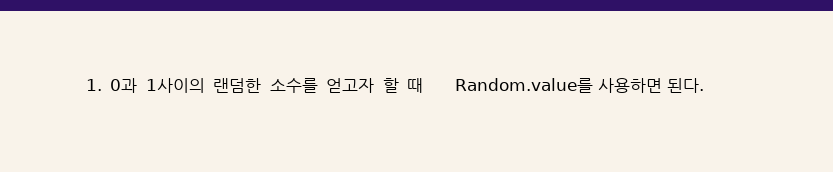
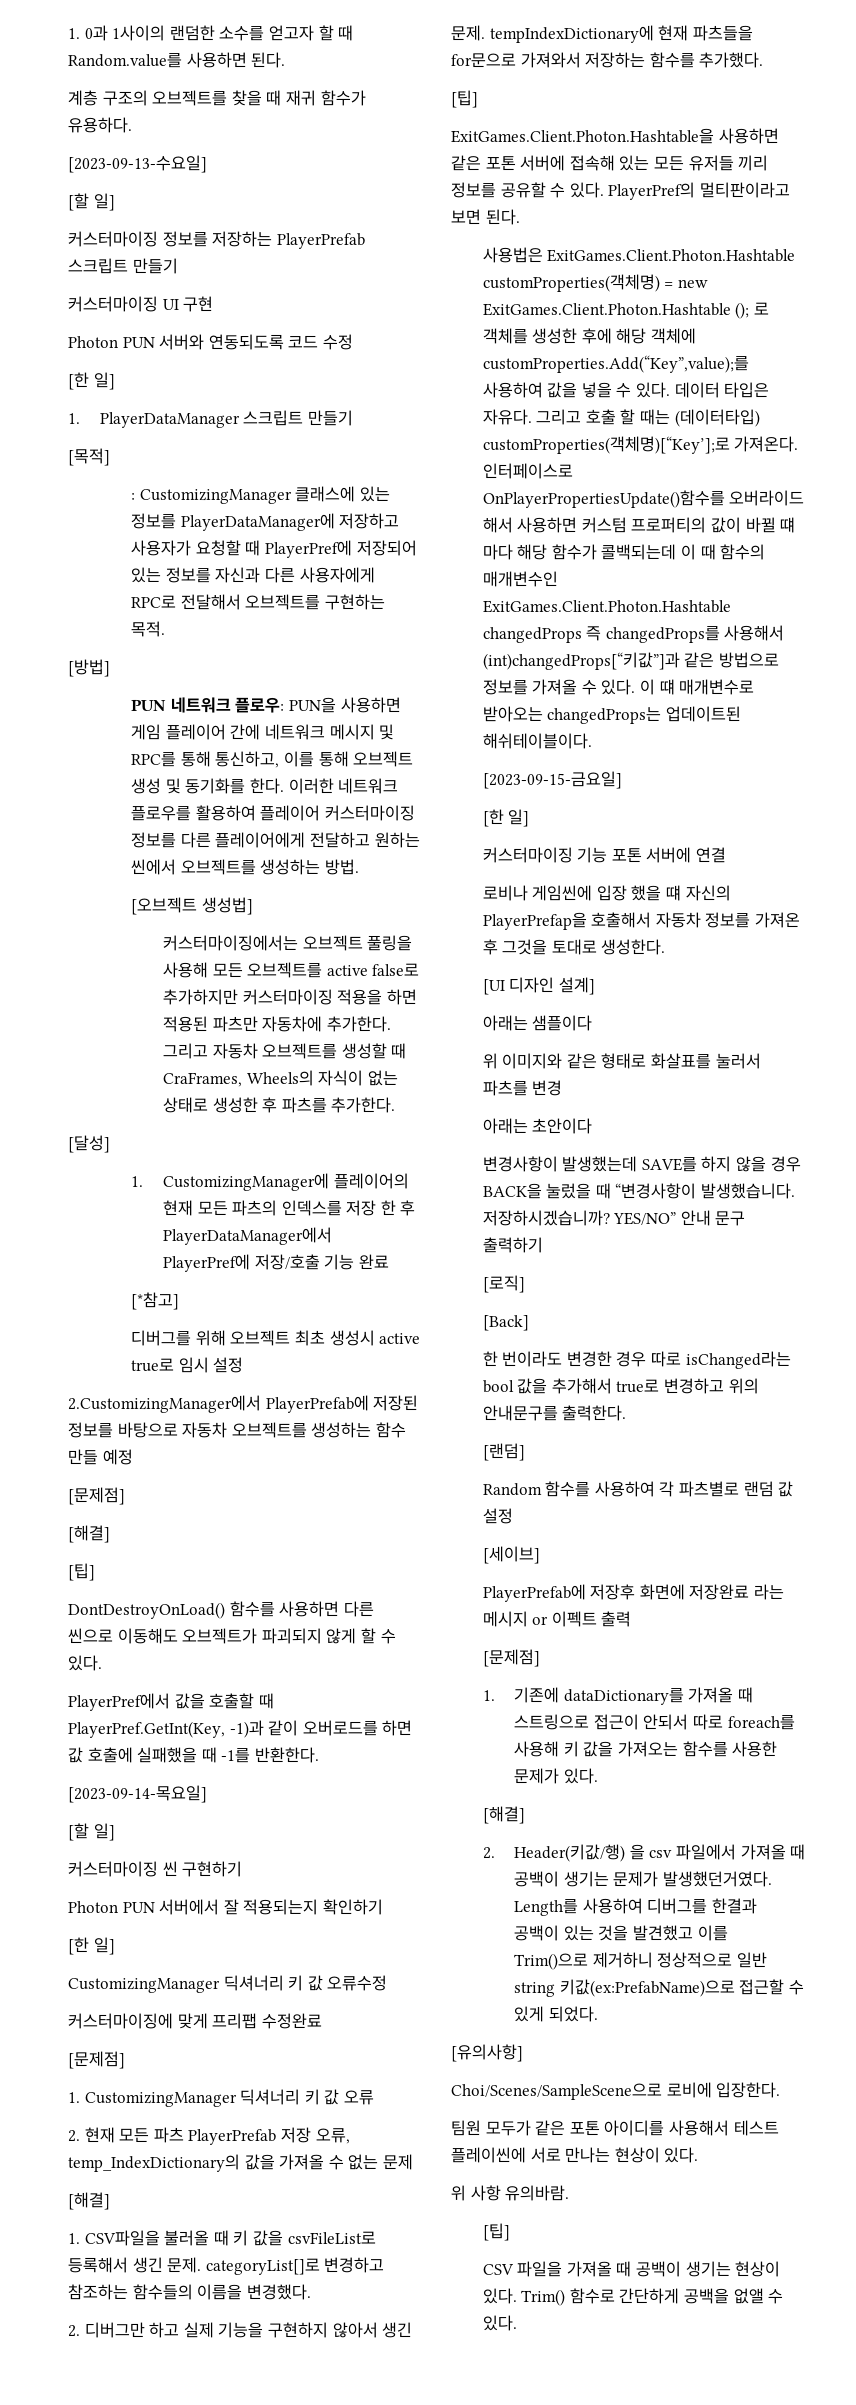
+ 계층 구조의 오브젝트를 찾을 때 재귀 함수가 유용하다.
+ [2023-09-13-수요일]
+ [할 일]
+ 커스터마이징 정보를 저장하는 PlayerPrefab 스크립트 만들기
+ 커스터마이징 UI 구현
+ Photon PUN 서버와 연동되도록 코드 수정
+ [한 일]
+ 1. PlayerDataManager 스크립트 만들기
+ [목적]
+ : CustomizingManager 클래스에 있는 정보를 PlayerDataManager에 저장하고 사용자가 요청할 때 PlayerPref에 저장되어 있는 정보를 자신과 다른 사용자에게 RPC로 전달해서 오브젝트를 구현하는 목적.
+ [방법]
+ PUN 네트워크 플로우: PUN을 사용하면 게임 플레이어 간에 네트워크 메시지 및 RPC를 통해 통신하고, 이를 통해 오브젝트 생성 및 동기화를 한다. 이러한 네트워크 플로우를 활용하여 플레이어 커스터마이징 정보를 다른 플레이어에게 전달하고 원하는 씬에서 오브젝트를 생성하는 방법.
+ [오브젝트 생성법]
+ 커스터마이징에서는 오브젝트 풀링을 사용해 모든 오브젝트를 active false로 추가하지만 커스터마이징 적용을 하면 적용된 파츠만 자동차에 추가한다. 그리고 자동차 오브젝트를 생성할 때 CraFrames, Wheels의 자식이 없는 상태로 생성한 후 파츠를 추가한다.
+ [달성]
+ 1. CustomizingManager에 플레이어의 현재 모든 파츠의 인덱스를 저장 한 후 PlayerDataManager에서 PlayerPref에 저장/호출 기능 완료
+ [*참고]
+ 디버그를 위해 오브젝트 최초 생성시 active true로 임시 설정
+ 2.CustomizingManager에서 PlayerPrefab에 저장된 정보를 바탕으로 자동차 오브젝트를 생성하는 함수 만들 예정
+ [문제점]
+ [해결]
+ [팁]
+ DontDestroyOnLoad() 함수를 사용하면 다른 씬으로 이동해도 오브젝트가 파괴되지 않게 할 수 있다.
+ PlayerPref에서 값을 호출할 때 PlayerPref.GetInt(Key, -1)과 같이 오버로드를 하면 값 호출에 실패했을 때 -1를 반환한다.
+ [2023-09-14-목요일]
+ [할 일]
+ 커스터마이징 씬 구현하기
+ Photon PUN 서버에서 잘 적용되는지 확인하기
+ [한 일]
+ CustomizingManager 딕셔너리 키 값 오류수정
+ 커스터마이징에 맞게 프리팹 수정완료
+ [문제점]
+ 1. CustomizingManager 딕셔너리 키 값 오류
+ 2. 현재 모든 파츠 PlayerPrefab 저장 오류, temp_IndexDictionary의 값을 가져올 수 없는 문제
+ [해결]
+ 1. CSV파일을 불러올 때 키 값을 csvFileList로 등록해서 생긴 문제. categoryList[]로 변경하고 참조하는 함수들의 이름을 변경했다.
+ 2. 디버그만 하고 실제 기능을 구현하지 않아서 생긴 문제. tempIndexDictionary에 현재 파츠들을 for문으로 가져와서 저장하는 함수를 추가했다.
+ [팁]
+ ExitGames.Client.Photon.Hashtable을 사용하면 같은 포톤 서버에 접속해 있는 모든 유저들 끼리 정보를 공유할 수 있다. PlayerPref의 멀티판이라고 보면 된다.
+ 사용법은 ExitGames.Client.Photon.Hashtable customProperties(객체명) = new ExitGames.Client.Photon.Hashtable (); 로 객체를 생성한 후에 해당 객체에 customProperties.Add(“Key”,value);를 사용하여 값을 넣을 수 있다. 데이터 타입은 자유다. 그리고 호출 할 때는 (데이터타입) customProperties(객체명)[“Key’];로 가져온다. 인터페이스로 OnPlayerPropertiesUpdate()함수를 오버라이드 해서 사용하면 커스텀 프로퍼티의 값이 바뀔 떄 마다 해당 함수가 콜백되는데 이 때 함수의 매개변수인 ExitGames.Client.Photon.Hashtable changedProps 즉 changedProps를 사용해서 (int)changedProps[“키값”]과 같은 방법으로 정보를 가져올 수 있다. 이 떄 매개변수로 받아오는 changedProps는 업데이트된 해쉬테이블이다.
+ [2023-09-15-금요일]
+ [한 일]
+ 커스터마이징 기능 포톤 서버에 연결
+ 로비나 게임씬에 입장 했을 떄 자신의 PlayerPrefap을 호출해서 자동차 정보를 가져온 후 그것을 토대로 생성한다.
+ [UI 디자인 설계]
+ 아래는 샘플이다
+ 위 이미지와 같은 형태로 화살표를 눌러서 파츠를 변경
+ 아래는 초안이다
+ 변경사항이 발생했는데 SAVE를 하지 않을 경우 BACK을 눌렀을 때 “변경사항이 발생했습니다. 저장하시겠습니까? YES/NO” 안내 문구 출력하기
+ [로직]
+ [Back]
+ 한 번이라도 변경한 경우 따로 isChanged라는 bool 값을 추가해서 true로 변경하고 위의 안내문구를 출력한다.
+ [랜덤]
+ Random 함수를 사용하여 각 파츠별로 랜덤 값 설정
+ [세이브]
+ PlayerPrefab에 저장후 화면에 저장완료 라는 메시지 or 이펙트 출력
+ [문제점]
+ 1. 기존에 dataDictionary를 가져올 때 스트링으로 접근이 안되서 따로 foreach를 사용해 키 값을 가져오는 함수를 사용한 문제가 있다.
+ [해결]
+ 2. Header(키값/행) 을 csv 파일에서 가져올 때 공백이 생기는 문제가 발생했던거였다. Length를 사용하여 디버그를 한결과 공백이 있는 것을 발견했고 이를 Trim()으로 제거하니 정상적으로 일반 string 키값(ex:PrefabName)으로 접근할 수 있게 되었다.
+ [유의사항]
+ Choi/Scenes/SampleScene으로 로비에 입장한다.
+ 팀원 모두가 같은 포톤 아이디를 사용해서 테스트 플레이씬에 서로 만나는 현상이 있다.
+ 위 사항 유의바람.
+ [팁]
+ CSV 파일을 가져올 때 공백이 생기는 현상이 있다. Trim() 함수로 간단하게 공백을 없앨 수 있다.

